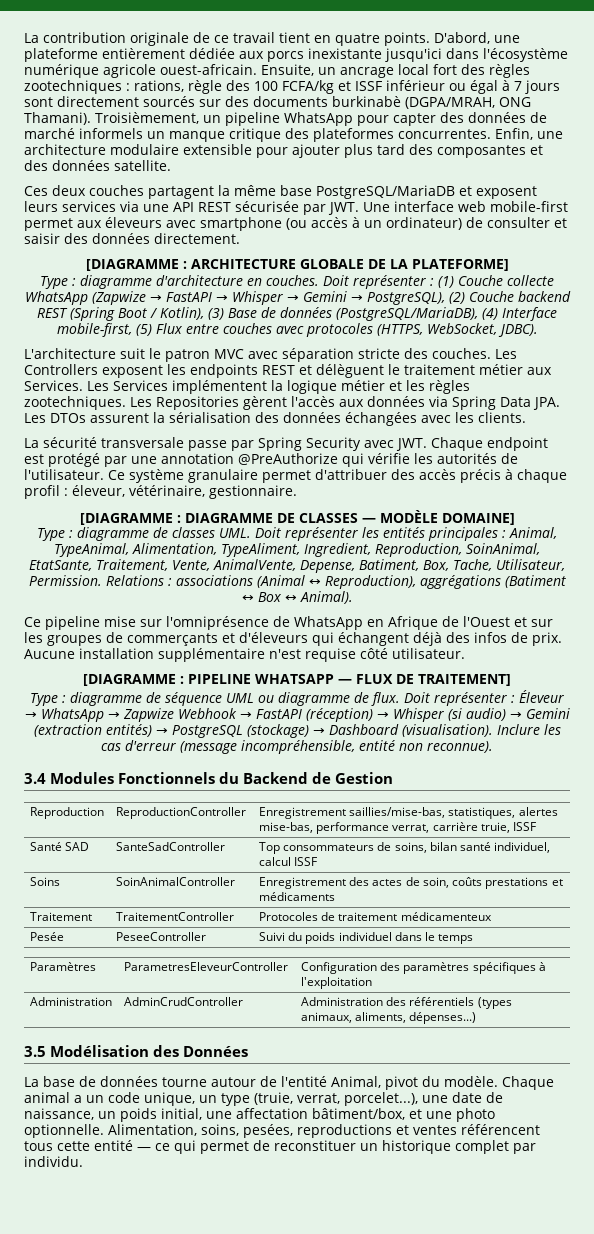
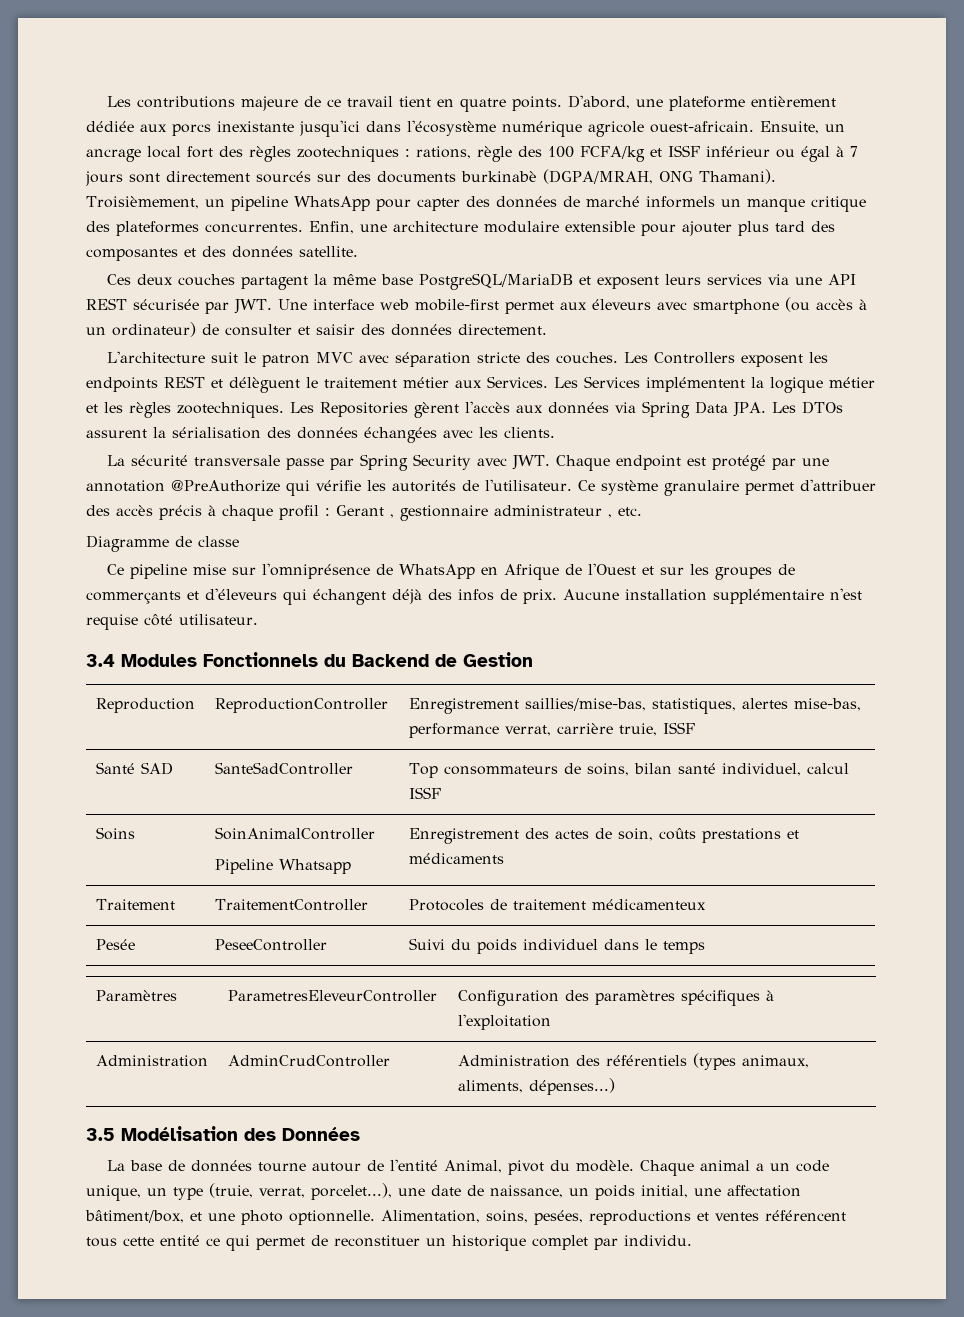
- La contribution originale de ce travail tient en quatre points.
+ Les contributions majeure de ce travail tient en quatre points.
- [DIAGRAMME : ARCHITECTURE GLOBALE DE LA PLATEFORME]
- Type : diagramme d'architecture en couches. Doit représenter : (1) Couche collecte WhatsApp (Zapwize → FastAPI → Whisper → Gemini → PostgreSQL), (2) Couche backend REST (Spring Boot / Kotlin), (3) Base de données (PostgreSQL/MariaDB), (4) Interface mobile-first, (5) Flux entre couches avec protocoles (HTTPS, WebSocket, JDBC).
- Ce système granulaire permet d'attribuer des accès précis à chaque profil : éleveur, vétérinaire, gestionnaire.
- [DIAGRAMME : DIAGRAMME DE CLASSES — MODÈLE DOMAINE]
- Type : diagramme de classes UML. Doit représenter les entités principales : Animal, TypeAnimal, Alimentation, TypeAliment, Ingredient, Reproduction, SoinAnimal, EtatSante, Traitement, Vente, AnimalVente, Depense, Batiment, Box, Tache, Utilisateur, Permission. Relations : associations (Animal ↔ Reproduction), aggrégations (Batiment ↔ Box ↔ Animal).
+ Ce système granulaire permet d'attribuer des accès précis à chaque profil : Gerant , gestionnaire administrateur , etc.
+ Diagramme de classe
- [DIAGRAMME : PIPELINE WHATSAPP — FLUX DE TRAITEMENT]
- Type : diagramme de séquence UML ou diagramme de flux. Doit représenter : Éleveur → WhatsApp → Zapwize Webhook → FastAPI (réception) → Whisper (si audio) → Gemini (extraction entités) → PostgreSQL (stockage) → Dashboard (visualisation). Inclure les cas d'erreur (message incompréhensible, entité non reconnue).
- Soins | SoinAnimalController | Enregistrement des actes de soin, coûts prestations et médicaments
+ Soins | SoinAnimalController
+ Pipeline Whatsapp | Enregistrement des actes de soin, coûts prestations et médicaments
- Alimentation, soins, pesées, reproductions et ventes référencent tous cette entité — ce qui permet de reconstituer un historique complet par individu.
+ Alimentation, soins, pesées, reproductions et ventes référencent tous cette entité ce qui permet de reconstituer un historique complet par individu.

